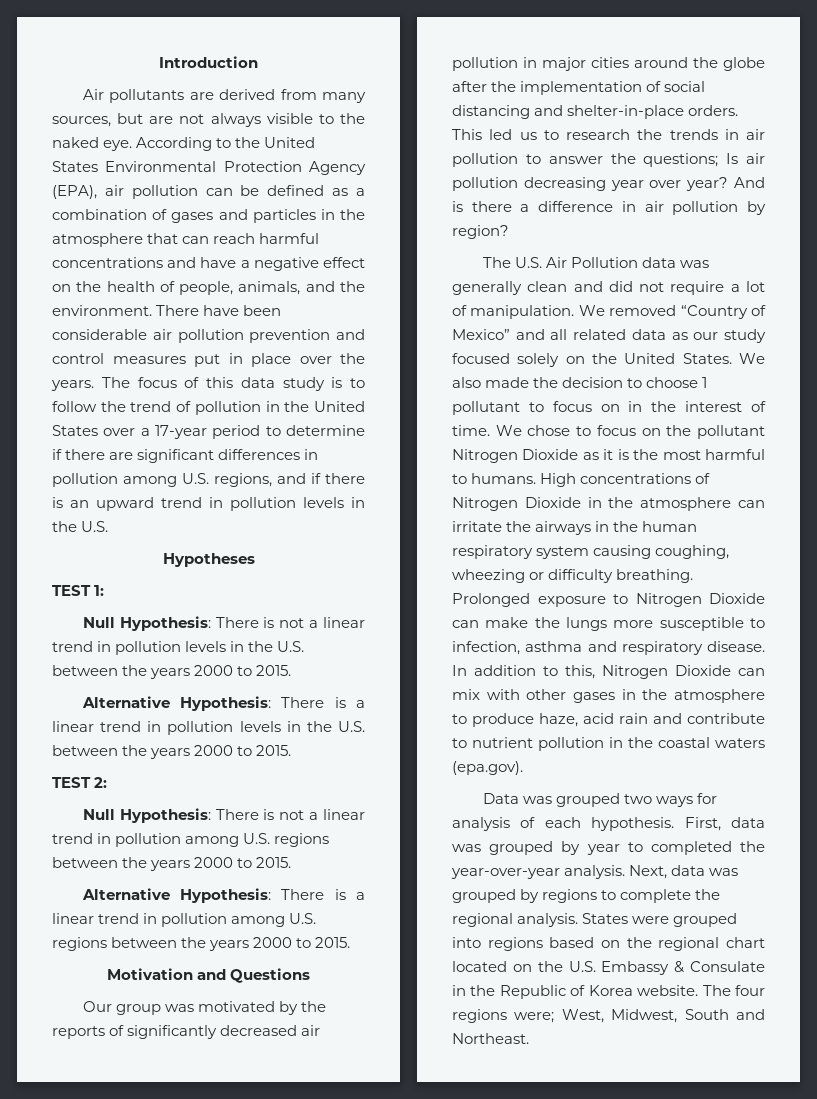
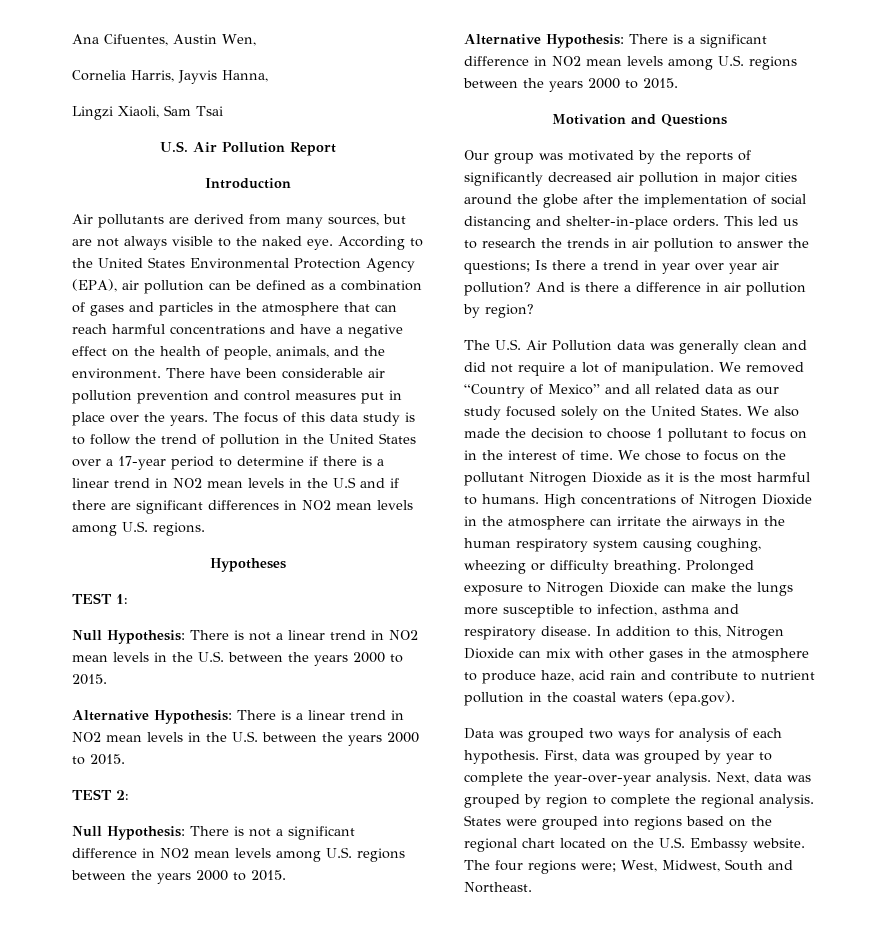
+ Ana Cifuentes, Austin Wen,
+ Cornelia Harris, Jayvis Hanna,
+ Lingzi Xiaoli, Sam Tsai
+ U.S. Air Pollution Report
- The focus of this data study is to follow the trend of pollution in the United States over a 17-year period to determine if there are significant differences in pollution among U.S. regions, and if there is an upward trend in pollution levels in the U.S.
+ The focus of this data study is to follow the trend of pollution in the United States over a 17-year period to determine if there is a linear trend in NO2 mean levels in the U.S and if there are significant differences in NO2 mean levels among U.S. regions.
- Null Hypothesis: There is not a linear trend in pollution levels in the U.S. between the years 2000 to 2015.
+ Null Hypothesis: There is not a linear trend in NO2 mean levels in the U.S. between the years 2000 to 2015.
- Alternative Hypothesis: There is a linear trend in pollution levels in the U.S. between the years 2000 to 2015.
+ Alternative Hypothesis: There is a linear trend in NO2 mean levels in the U.S. between the years 2000 to 2015.
- Null Hypothesis: There is not a linear trend in pollution among U.S. regions between the years 2000 to 2015.
+ Null Hypothesis: There is not a significant difference in NO2 mean levels among U.S. regions between the years 2000 to 2015.
- Alternative Hypothesis: There is a linear trend in pollution among U.S. regions between the years 2000 to 2015.
+ Alternative Hypothesis: There is a significant difference in NO2 mean levels among U.S. regions between the years 2000 to 2015.
- This led us to research the trends in air pollution to answer the questions; Is air pollution decreasing year over year?
+ This led us to research the trends in air pollution to answer the questions; Is there a trend in year over year air pollution?
- First, data was grouped by year to completed the year-over-year analysis.
+ First, data was grouped by year to complete the year-over-year analysis.
- Next, data was grouped by regions to complete the regional analysis.
+ Next, data was grouped by region to complete the regional analysis.
- States were grouped into regions based on the regional chart located on the U.S. Embassy & Consulate in the Republic of Korea website.
+ States were grouped into regions based on the regional chart located on the U.S. Embassy website.

